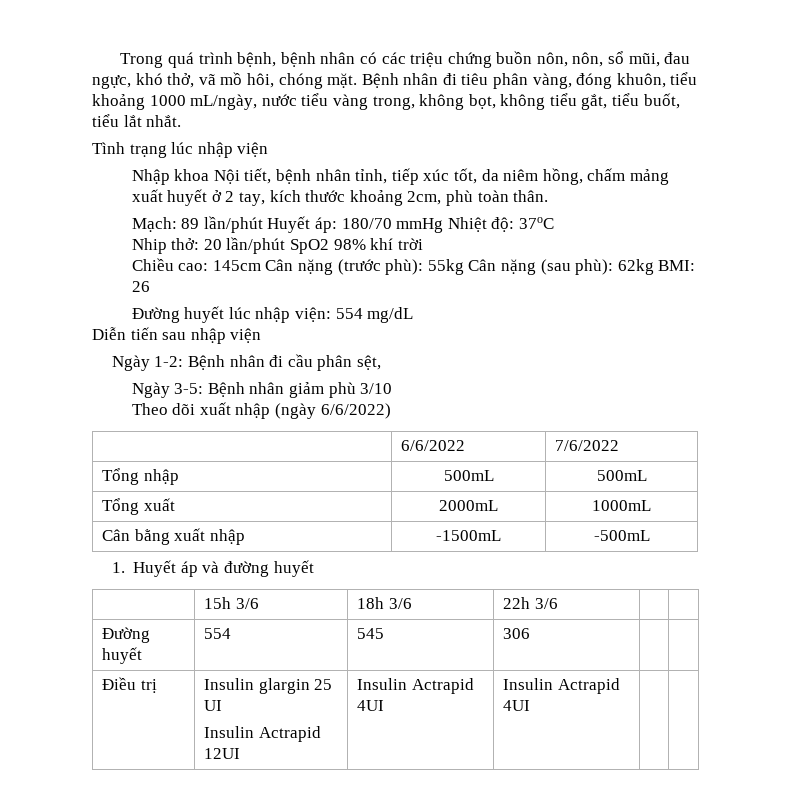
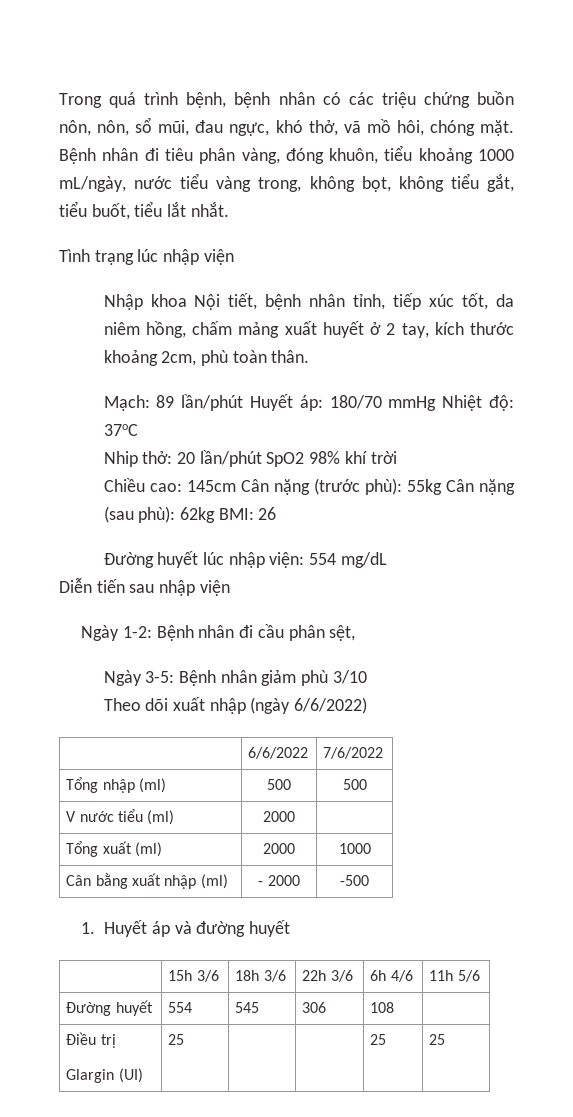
- Tổng nhập | 500mL | 500mL
+ Tổng nhập (ml) | 500 | 500
+ V nước tiểu (ml) | 2000 |
- Tổng xuất | 2000mL | 1000mL
+ Tổng xuất (ml) | 2000 | 1000
- Cân bằng xuất nhập | -1500mL | -500mL
+ Cân bằng xuất nhập (ml) | - 2000 | -500
- | 15h 3/6 | 18h 3/6 | 22h 3/6 | |
+ | 15h 3/6 | 18h 3/6 | 22h 3/6 | 6h 4/6 | 11h 5/6
- Đường huyết | 554 | 545 | 306 | |
+ Đường huyết | 554 | 545 | 306 | 108 |
- Điều trị | Insulin glargin 25 UI
- Insulin Actrapid 12UI | Insulin Actrapid 4UI | Insulin Actrapid 4UI | |
+ Điều trị
+ Glargin (UI) | 25 | | | 25 | 25

